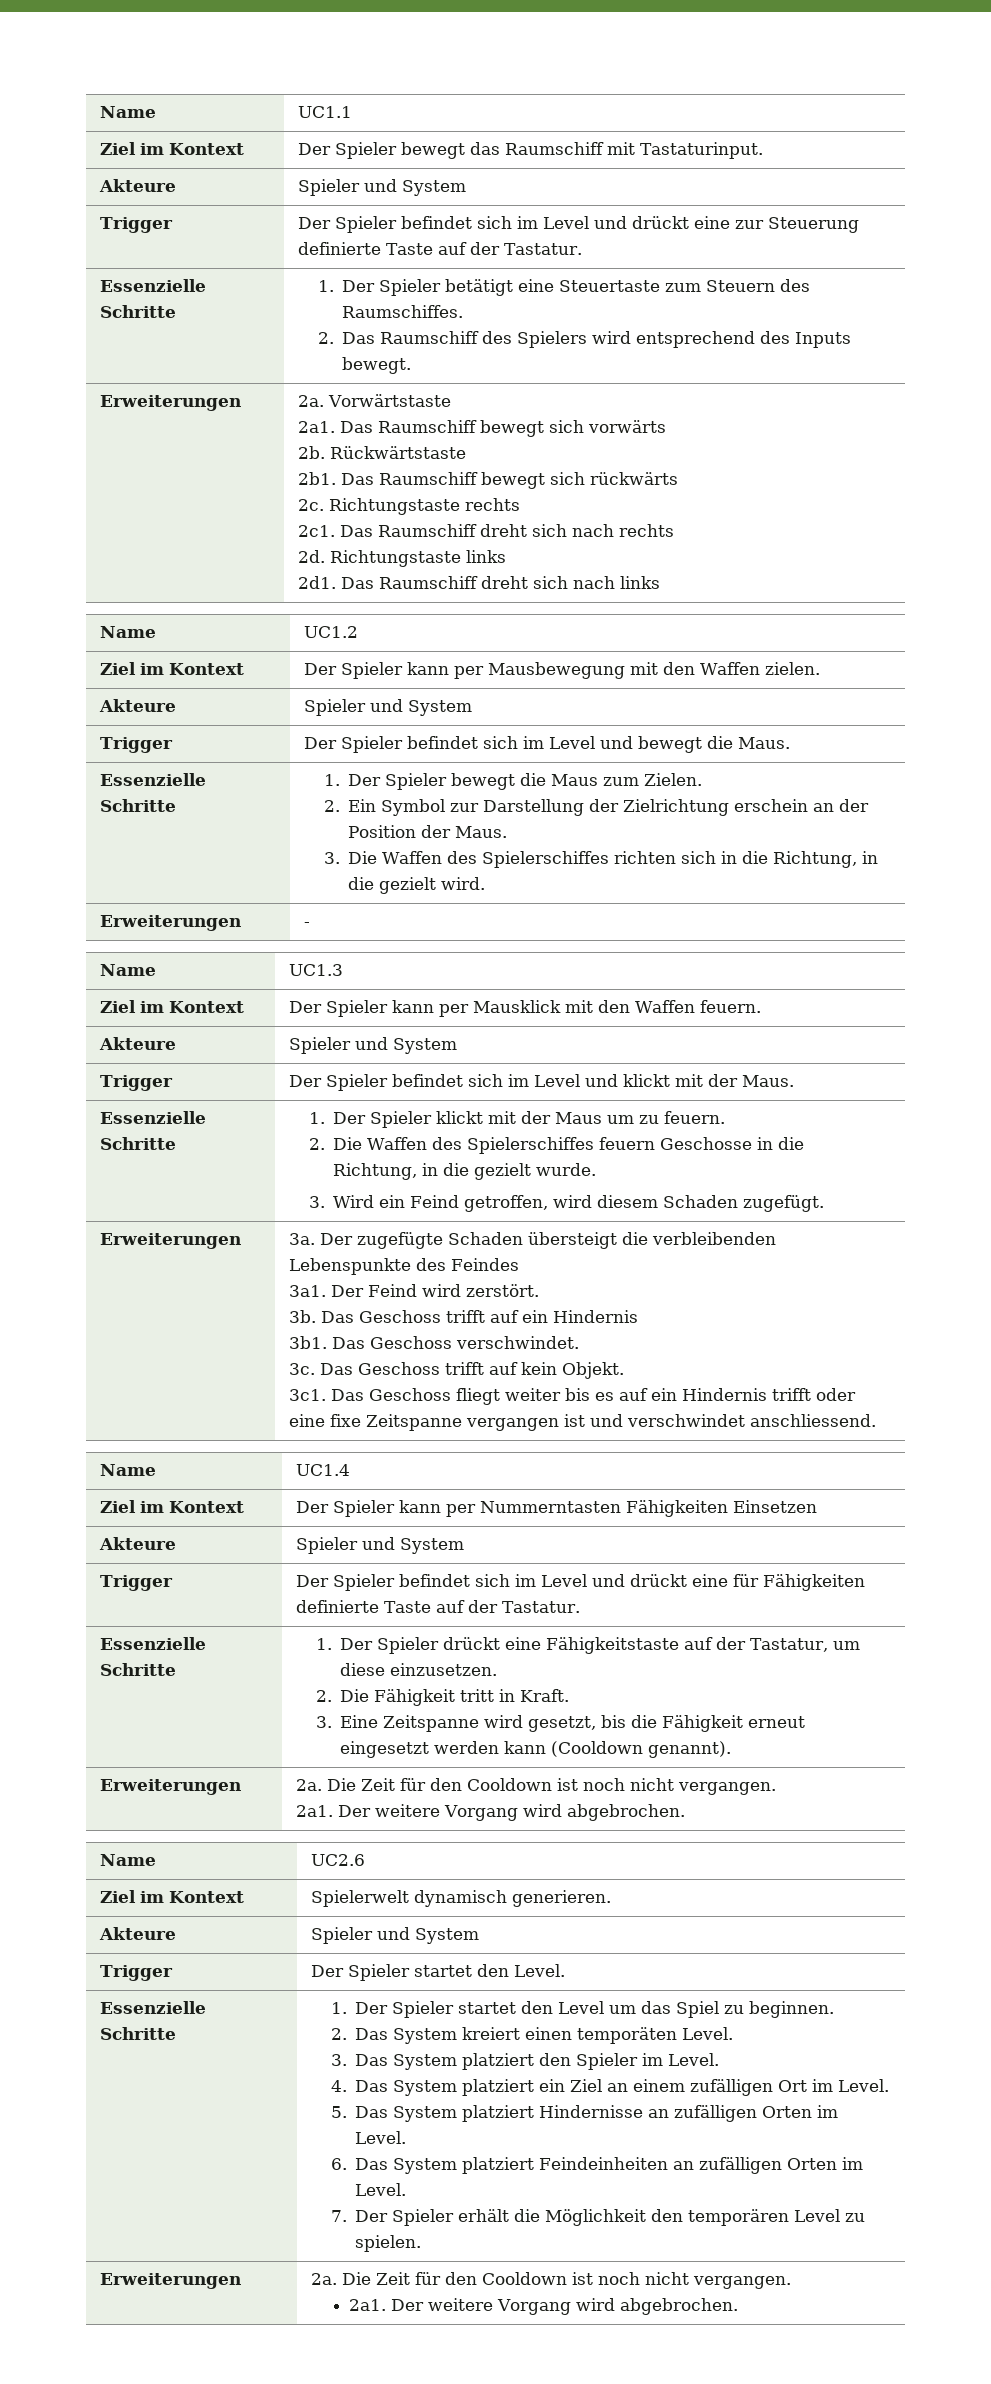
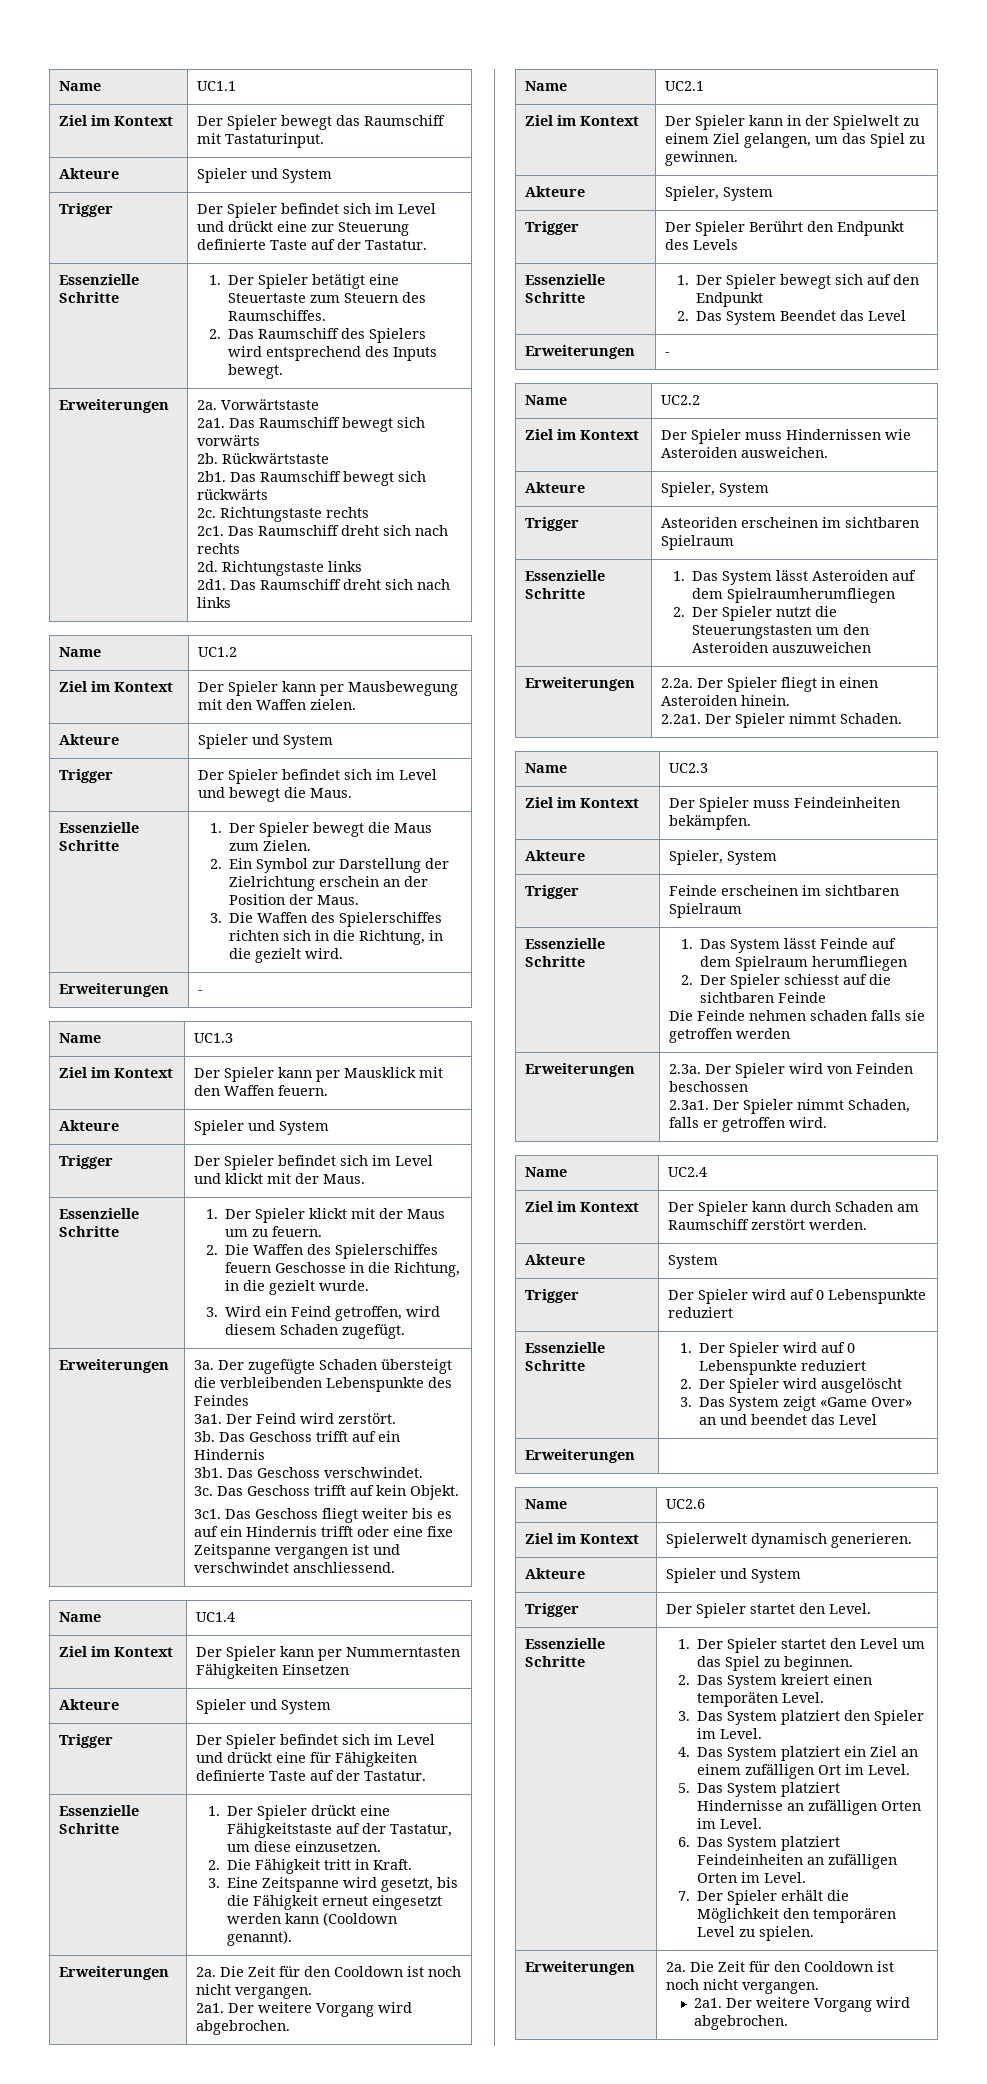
+ Name | UC2.1
+ Ziel im Kontext | Der Spieler kann in der Spielwelt zu einem Ziel gelangen, um das Spiel zu gewinnen.
+ Akteure | Spieler, System
+ Trigger | Der Spieler Berührt den Endpunkt des Levels
+ Essenzielle Schritte | 1. Der Spieler bewegt sich auf den Endpunkt
+ 2. Das System Beendet das Level
+ Erweiterungen | -
+ Name | UC2.2
+ Ziel im Kontext | Der Spieler muss Hindernissen wie Asteroiden ausweichen.
+ Akteure | Spieler, System
+ Trigger | Asteoriden erscheinen im sichtbaren Spielraum
+ Essenzielle Schritte | 1. Das System lässt Asteroiden auf dem Spielraumherumfliegen
+ 2. Der Spieler nutzt die Steuerungstasten um den Asteroiden auszuweichen
+ Erweiterungen | 2.2a. Der Spieler fliegt in einen Asteroiden hinein.
+ 2.2a1. Der Spieler nimmt Schaden.
+ Name | UC2.3
+ Ziel im Kontext | Der Spieler muss Feindeinheiten bekämpfen.
+ Akteure | Spieler, System
+ Trigger | Feinde erscheinen im sichtbaren Spielraum
+ Essenzielle Schritte | 1. Das System lässt Feinde auf dem Spielraum herumfliegen
+ 2. Der Spieler schiesst auf die sichtbaren Feinde
+ Die Feinde nehmen schaden falls sie getroffen werden
+ Erweiterungen | 2.3a. Der Spieler wird von Feinden beschossen
+ 2.3a1. Der Spieler nimmt Schaden, falls er getroffen wird.
+ Name | UC2.4
+ Ziel im Kontext | Der Spieler kann durch Schaden am Raumschiff zerstört werden.
+ Akteure | System
+ Trigger | Der Spieler wird auf 0 Lebenspunkte reduziert
+ Essenzielle Schritte | 1. Der Spieler wird auf 0 Lebenspunkte reduziert
+ 2. Der Spieler wird ausgelöscht
+ 3. Das System zeigt «Game Over» an und beendet das Level
+ Erweiterungen |

